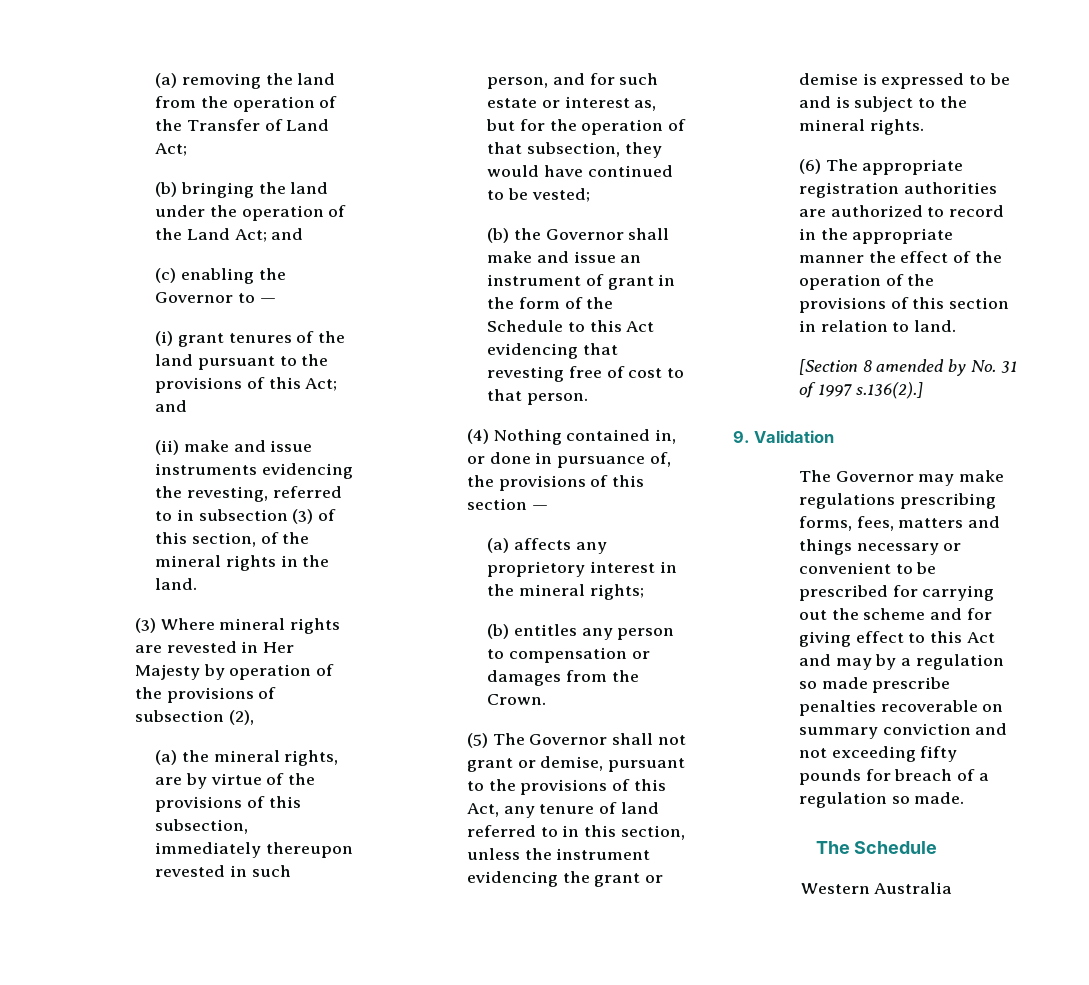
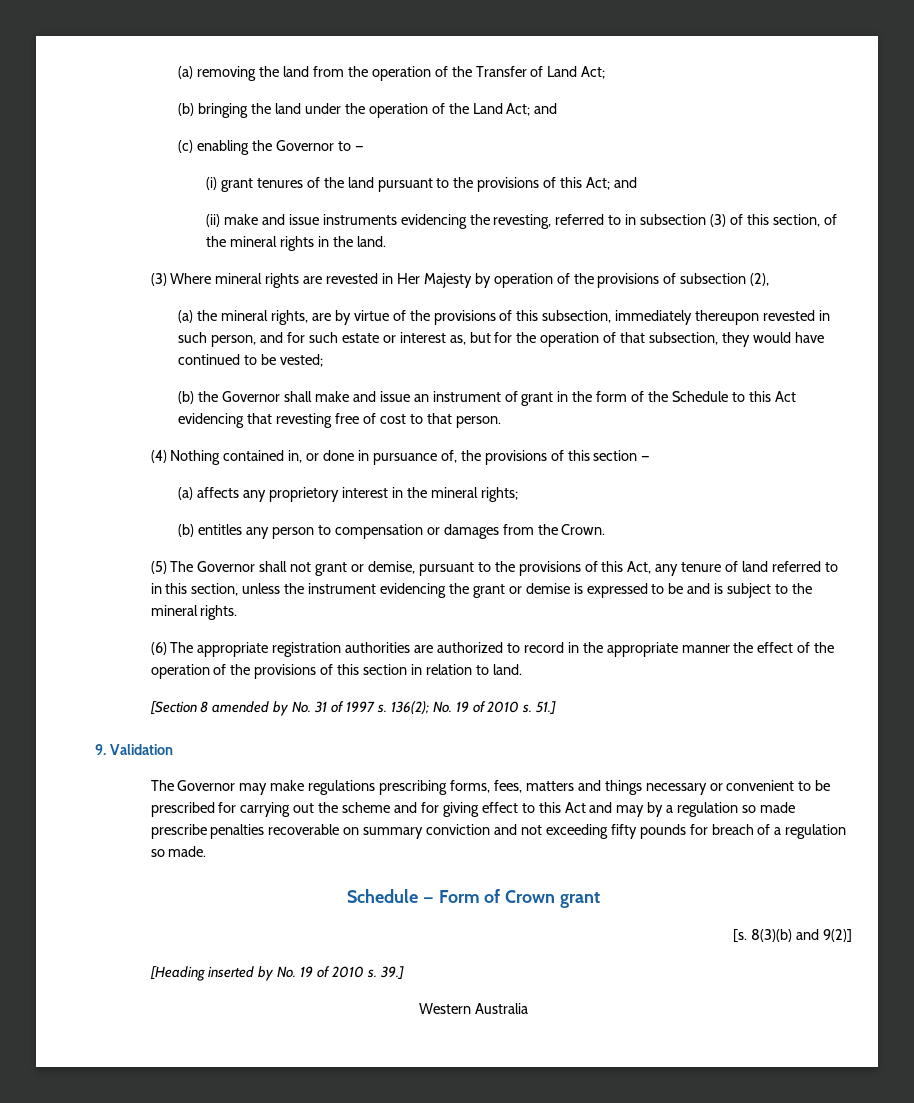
- [Section 8 amended by No. 31 of 1997 s.136(2).]
+ [Section 8 amended by No. 31 of 1997 s. 136(2); No. 19 of 2010 s. 51.]
- The Schedule
+ Schedule — Form of Crown grant
+ [s. 8(3)(b) and 9(2)]
+ [Heading inserted by No. 19 of 2010 s. 39.]

